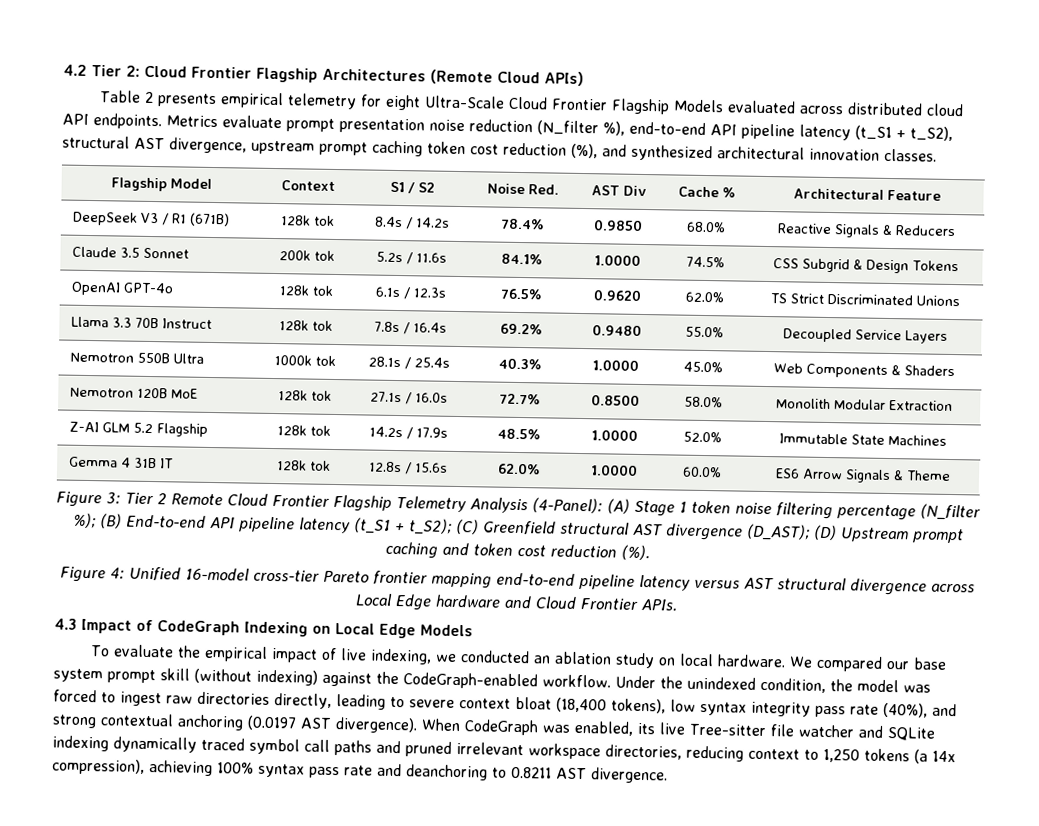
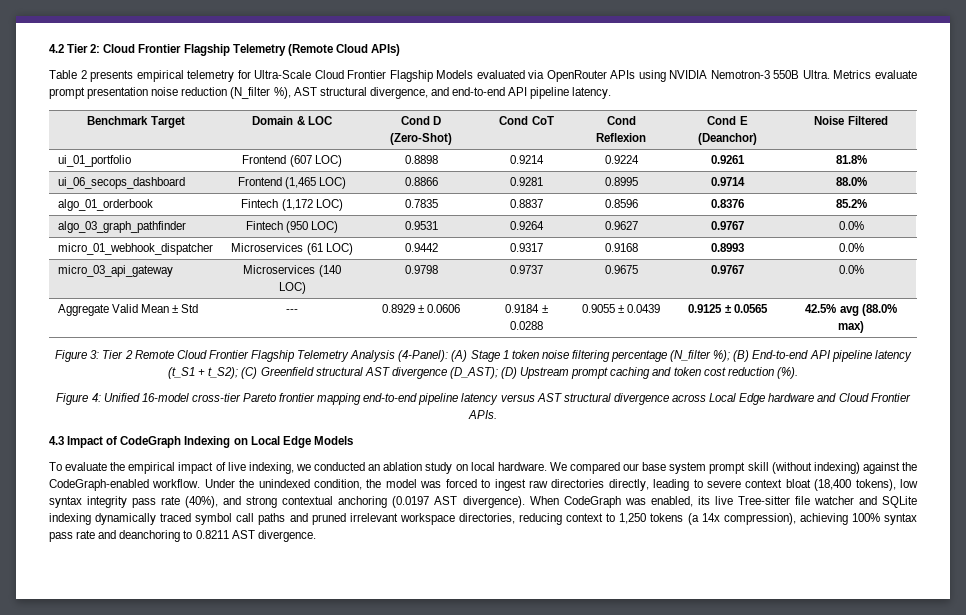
- 4.2 Tier 2: Cloud Frontier Flagship Architectures (Remote Cloud APIs)
+ 4.2 Tier 2: Cloud Frontier Flagship Telemetry (Remote Cloud APIs)
- Table 2 presents empirical telemetry for eight Ultra-Scale Cloud Frontier Flagship Models evaluated across distributed cloud API endpoints.
+ Table 2 presents empirical telemetry for Ultra-Scale Cloud Frontier Flagship Models evaluated via OpenRouter APIs using NVIDIA Nemotron-3 550B Ultra.
- Metrics evaluate prompt presentation noise reduction (N_filter %), end-to-end API pipeline latency (t_S1 + t_S2), structural AST divergence, upstream prompt caching token cost reduction (%), and synthesized architectural innovation classes.
- Flagship Model | Context | S1 / S2 | Noise Red. | AST Div | Cache % | Architectural Feature
- DeepSeek V3 / R1 (671B) | 128k tok | 8.4s / 14.2s | 78.4% | 0.9850 | 68.0% | Reactive Signals & Reducers
- Claude 3.5 Sonnet | 200k tok | 5.2s / 11.6s | 84.1% | 1.0000 | 74.5% | CSS Subgrid & Design Tokens
- OpenAI GPT-4o | 128k tok | 6.1s / 12.3s | 76.5% | 0.9620 | 62.0% | TS Strict Discriminated Unions
- Llama 3.3 70B Instruct | 128k tok | 7.8s / 16.4s | 69.2% | 0.9480 | 55.0% | Decoupled Service Layers
- Nemotron 550B Ultra | 1000k tok | 28.1s / 25.4s | 40.3% | 1.0000 | 45.0% | Web Components & Shaders
- Nemotron 120B MoE | 128k tok | 27.1s / 16.0s | 72.7% | 0.8500 | 58.0% | Monolith Modular Extraction
- Z-AI GLM 5.2 Flagship | 128k tok | 14.2s / 17.9s | 48.5% | 1.0000 | 52.0% | Immutable State Machines
- Gemma 4 31B IT | 128k tok | 12.8s / 15.6s | 62.0% | 1.0000 | 60.0% | ES6 Arrow Signals & Theme
+ Metrics evaluate prompt presentation noise reduction (N_filter %), AST structural divergence, and end-to-end API pipeline latency.
+ Benchmark Target | Domain & LOC | Cond D (Zero-Shot) | Cond CoT | Cond Reflexion | Cond E (Deanchor) | Noise Filtered
+ ui_01_portfolio | Frontend (607 LOC) | 0.8898 | 0.9214 | 0.9224 | 0.9261 | 81.8%
+ ui_06_secops_dashboard | Frontend (1,465 LOC) | 0.8866 | 0.9281 | 0.8995 | 0.9714 | 88.0%
+ algo_01_orderbook | Fintech (1,172 LOC) | 0.7835 | 0.8837 | 0.8596 | 0.8376 | 85.2%
+ algo_03_graph_pathfinder | Fintech (950 LOC) | 0.9531 | 0.9264 | 0.9627 | 0.9767 | 0.0%
+ micro_01_webhook_dispatcher | Microservices (61 LOC) | 0.9442 | 0.9317 | 0.9168 | 0.8993 | 0.0%
+ micro_03_api_gateway | Microservices (140 LOC) | 0.9798 | 0.9737 | 0.9675 | 0.9767 | 0.0%
+ Aggregate Valid Mean ± Std | --- | 0.8929 ± 0.0606 | 0.9184 ± 0.0288 | 0.9055 ± 0.0439 | 0.9125 ± 0.0565 | 42.5% avg (88.0% max)

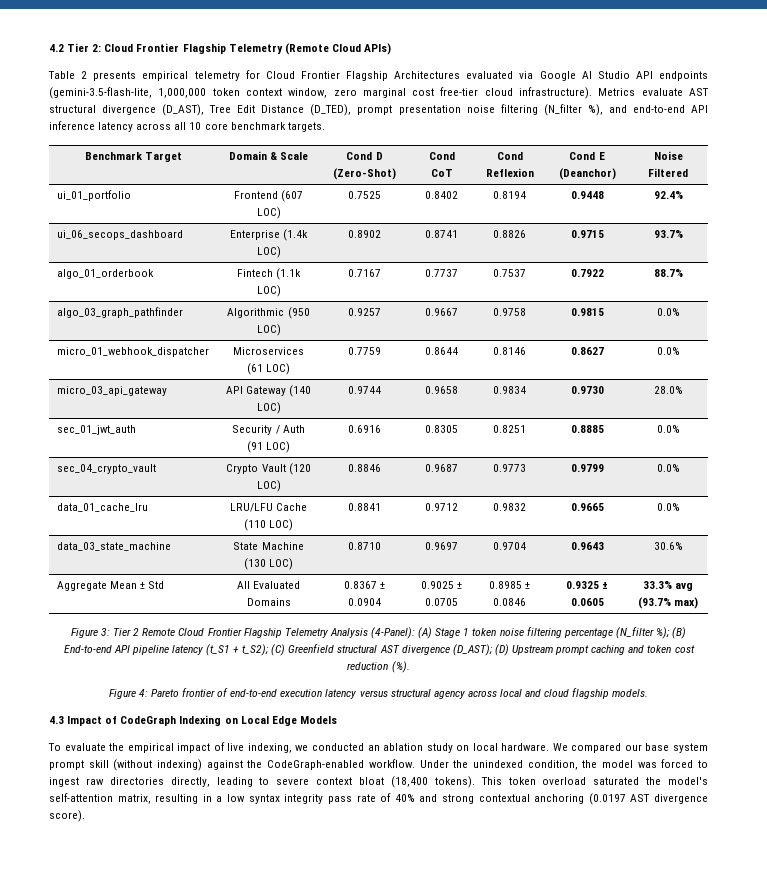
- Table 2 presents empirical telemetry for Ultra-Scale Cloud Frontier Flagship Models evaluated via OpenRouter APIs using NVIDIA Nemotron-3 550B Ultra. Metrics evaluate prompt presentation noise reduction (N_filter %), AST structural divergence, and end-to-end API pipeline latency.
+ Table 2 presents empirical telemetry for Cloud Frontier Flagship Architectures evaluated via Google AI Studio API endpoints (gemini-3.5-flash-lite, 1,000,000 token context window, zero marginal cost free-tier cloud infrastructure). Metrics evaluate AST structural divergence (D_AST), Tree Edit Distance (D_TED), prompt presentation noise filtering (N_filter %), and end-to-end API inference latency across all 10 core benchmark targets.
- Benchmark Target | Domain & LOC | Cond D (Zero-Shot) | Cond CoT | Cond Reflexion | Cond E (Deanchor) | Noise Filtered
+ Benchmark Target | Domain & Scale | Cond D (Zero-Shot) | Cond CoT | Cond Reflexion | Cond E (Deanchor) | Noise Filtered
- ui_01_portfolio | Frontend (607 LOC) | 0.8898 | 0.9214 | 0.9224 | 0.9261 | 81.8%
+ ui_01_portfolio | Frontend (607 LOC) | 0.7525 | 0.8402 | 0.8194 | 0.9448 | 92.4%
- ui_06_secops_dashboard | Frontend (1,465 LOC) | 0.8866 | 0.9281 | 0.8995 | 0.9714 | 88.0%
+ ui_06_secops_dashboard | Enterprise (1.4k LOC) | 0.8902 | 0.8741 | 0.8826 | 0.9715 | 93.7%
- algo_01_orderbook | Fintech (1,172 LOC) | 0.7835 | 0.8837 | 0.8596 | 0.8376 | 85.2%
+ algo_01_orderbook | Fintech (1.1k LOC) | 0.7167 | 0.7737 | 0.7537 | 0.7922 | 88.7%
- algo_03_graph_pathfinder | Fintech (950 LOC) | 0.9531 | 0.9264 | 0.9627 | 0.9767 | 0.0%
+ algo_03_graph_pathfinder | Algorithmic (950 LOC) | 0.9257 | 0.9667 | 0.9758 | 0.9815 | 0.0%
- micro_01_webhook_dispatcher | Microservices (61 LOC) | 0.9442 | 0.9317 | 0.9168 | 0.8993 | 0.0%
+ micro_01_webhook_dispatcher | Microservices (61 LOC) | 0.7759 | 0.8644 | 0.8146 | 0.8627 | 0.0%
- micro_03_api_gateway | Microservices (140 LOC) | 0.9798 | 0.9737 | 0.9675 | 0.9767 | 0.0%
+ micro_03_api_gateway | API Gateway (140 LOC) | 0.9744 | 0.9658 | 0.9834 | 0.9730 | 28.0%
+ sec_01_jwt_auth | Security / Auth (91 LOC) | 0.6916 | 0.8305 | 0.8251 | 0.8885 | 0.0%
+ sec_04_crypto_vault | Crypto Vault (120 LOC) | 0.8846 | 0.9687 | 0.9773 | 0.9799 | 0.0%
+ data_01_cache_lru | LRU/LFU Cache (110 LOC) | 0.8841 | 0.9712 | 0.9832 | 0.9665 | 0.0%
+ data_03_state_machine | State Machine (130 LOC) | 0.8710 | 0.9697 | 0.9704 | 0.9643 | 30.6%
- Aggregate Valid Mean ± Std | --- | 0.8929 ± 0.0606 | 0.9184 ± 0.0288 | 0.9055 ± 0.0439 | 0.9125 ± 0.0565 | 42.5% avg (88.0% max)
+ Aggregate Mean ± Std | All Evaluated Domains | 0.8367 ± 0.0904 | 0.9025 ± 0.0705 | 0.8985 ± 0.0846 | 0.9325 ± 0.0605 | 33.3% avg (93.7% max)
- Figure 4: Unified 16-model cross-tier Pareto frontier mapping end-to-end pipeline latency versus AST structural divergence across Local Edge hardware and Cloud Frontier APIs.
+ Figure 4: Pareto frontier of end-to-end execution latency versus structural agency across local and cloud flagship models.
- Under the unindexed condition, the model was forced to ingest raw directories directly, leading to severe context bloat (18,400 tokens), low syntax integrity pass rate (40%), and strong contextual anchoring (0.0197 AST divergence). When CodeGraph was enabled, its live Tree-sitter file watcher and SQLite indexing dynamically traced symbol call paths and pruned irrelevant workspace directories, reducing context to 1,250 tokens (a 14x compression), achieving 100% syntax pass rate and deanchoring to 0.8211 AST divergence.
+ Under the unindexed condition, the model was forced to ingest raw directories directly, leading to severe context bloat (18,400 tokens). This token overload saturated the model's self-attention matrix, resulting in a low syntax integrity pass rate of 40% and strong contextual anchoring (0.0197 AST divergence score).

